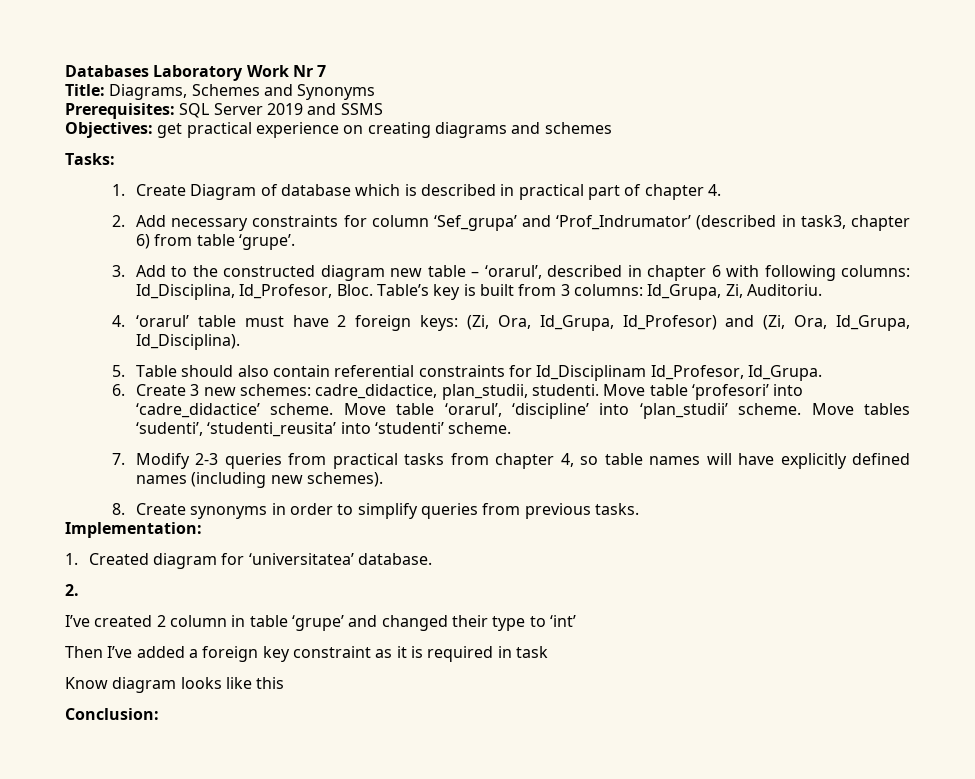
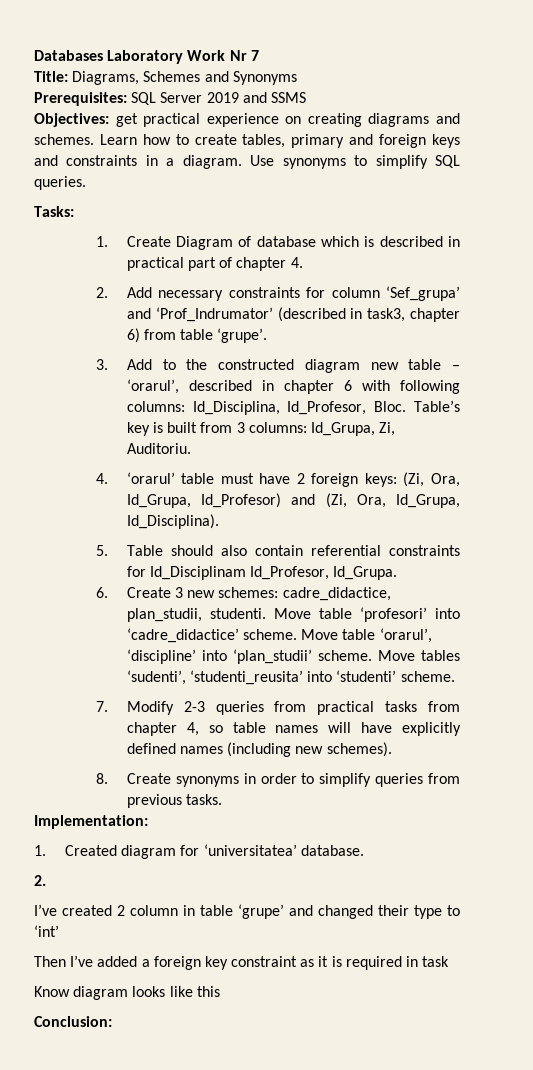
- Objectives: get practical experience on creating diagrams and schemes
+ Objectives: get practical experience on creating diagrams and schemes. Learn how to create tables, primary and foreign keys and constraints in a diagram. Use synonyms to simplify SQL queries.

